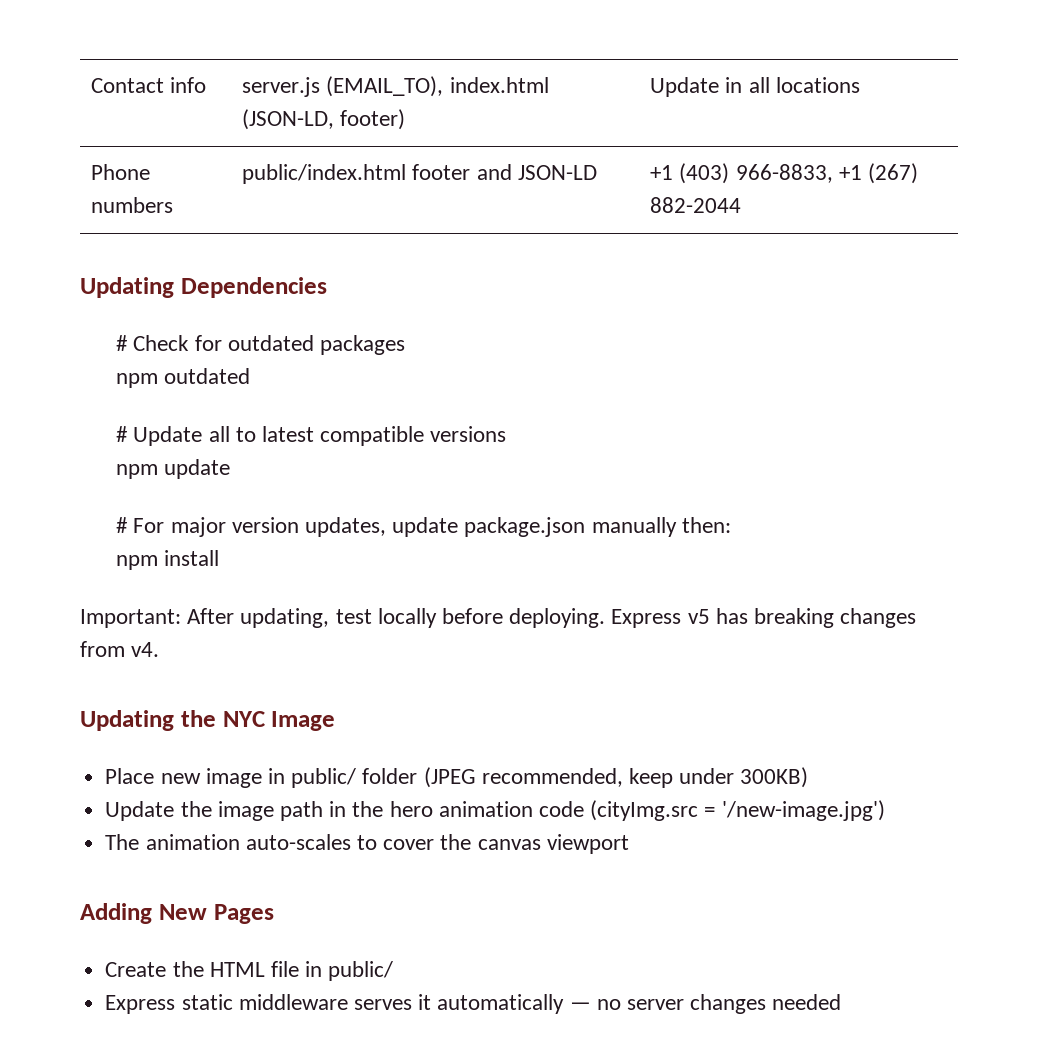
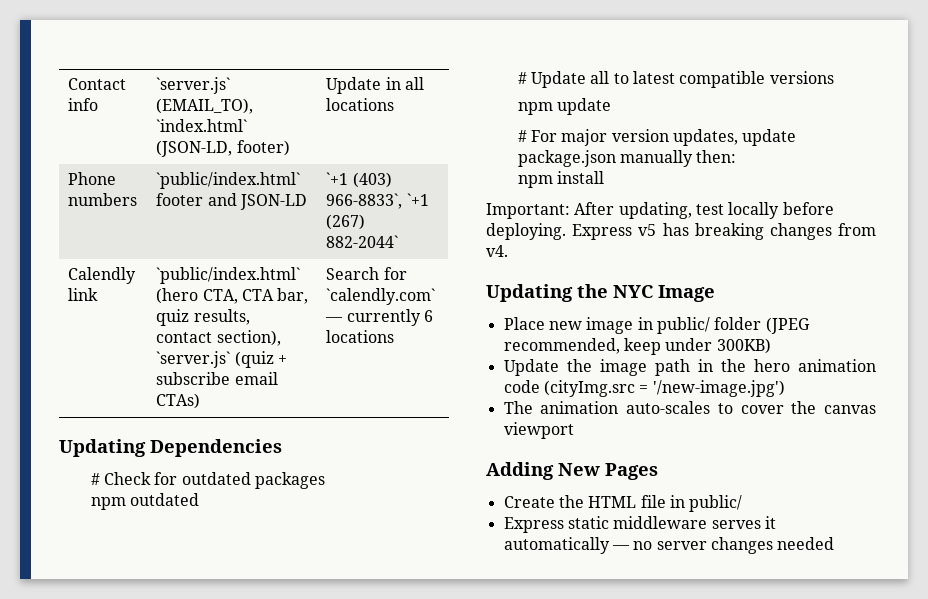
- Contact info | server.js (EMAIL_TO), index.html (JSON-LD, footer) | Update in all locations
+ Contact info | `server.js` (EMAIL_TO), `index.html` (JSON-LD, footer) | Update in all locations
- Phone numbers | public/index.html footer and JSON-LD | +1 (403) 966-8833, +1 (267) 882-2044
+ Phone numbers | `public/index.html` footer and JSON-LD | `+1 (403) 966-8833`, `+1 (267) 882-2044`
+ Calendly link | `public/index.html` (hero CTA, CTA bar, quiz results, contact section), `server.js` (quiz + subscribe email CTAs) | Search for `calendly.com` — currently 6 locations

